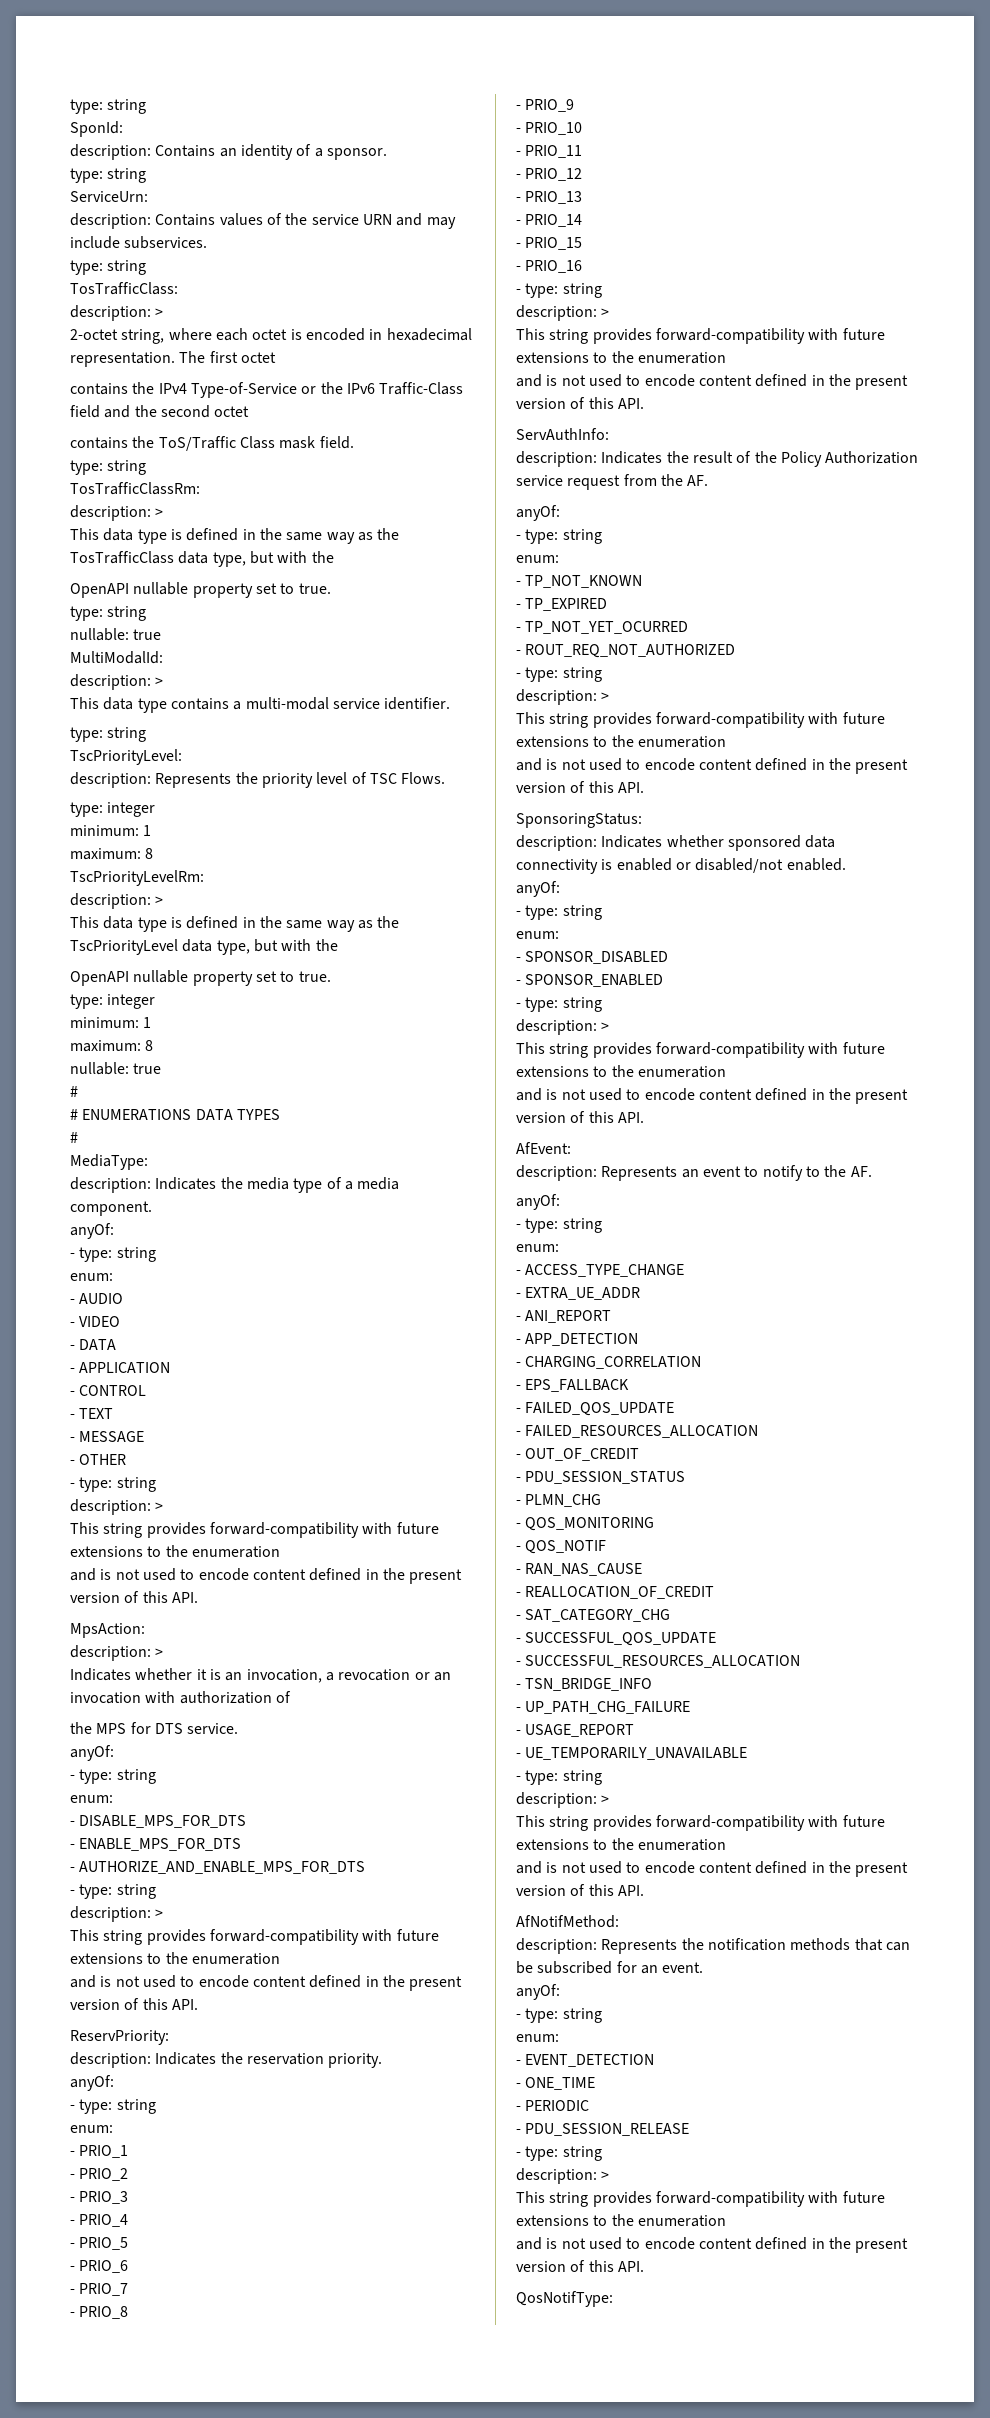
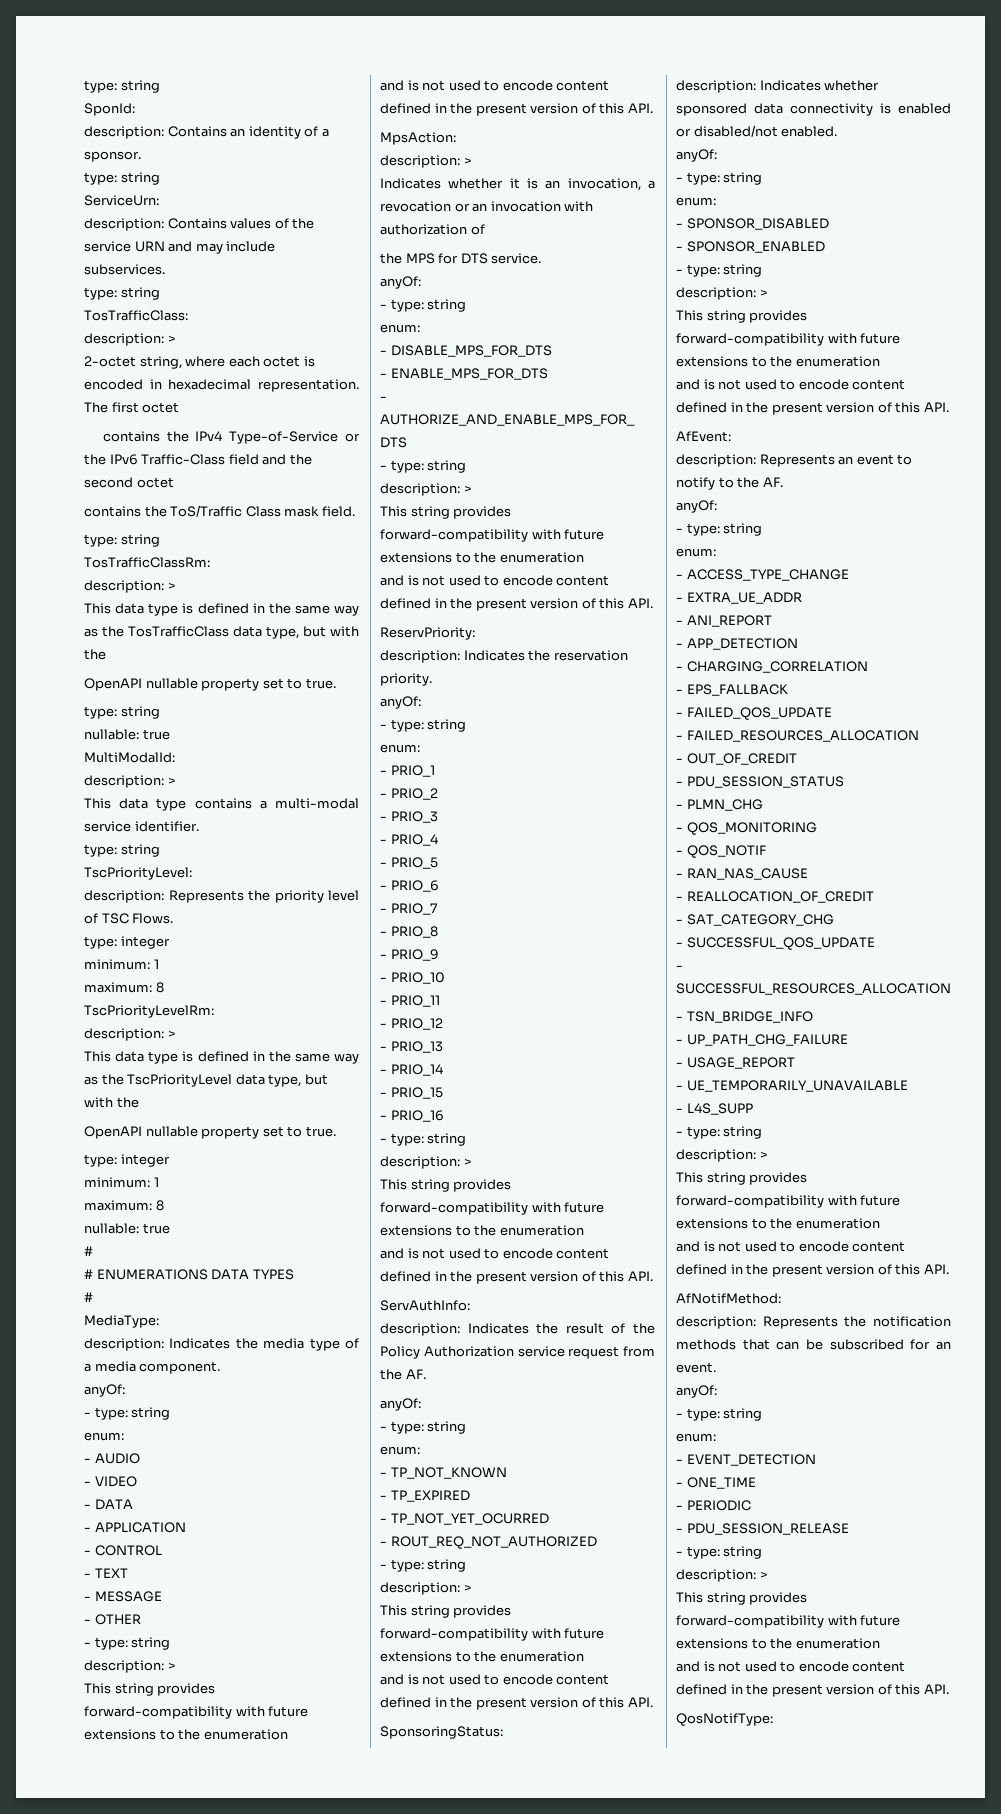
+ - L4S_SUPP

